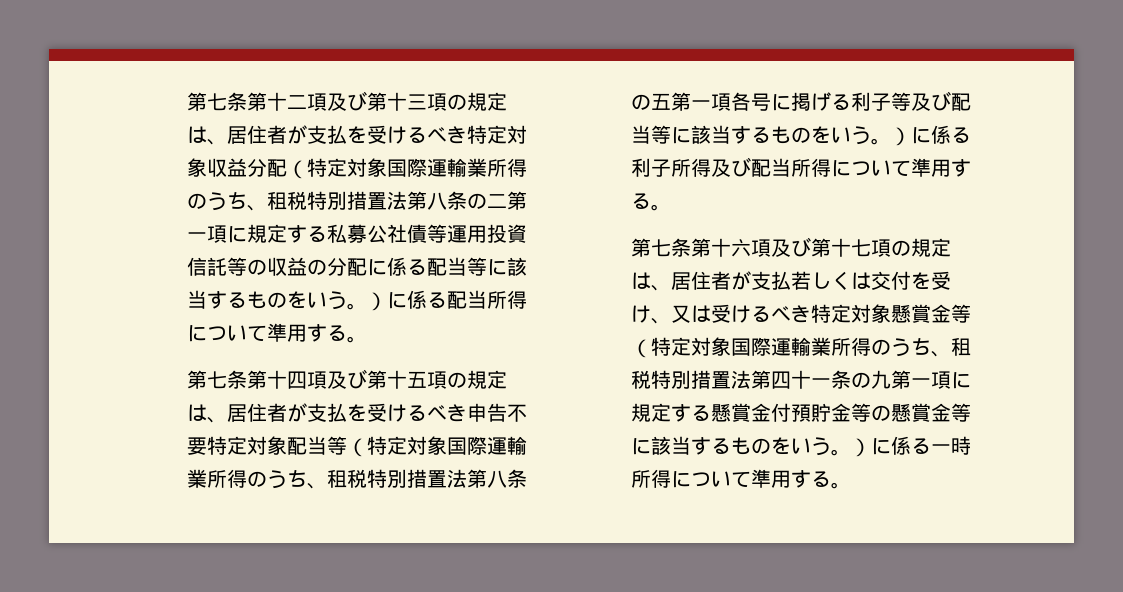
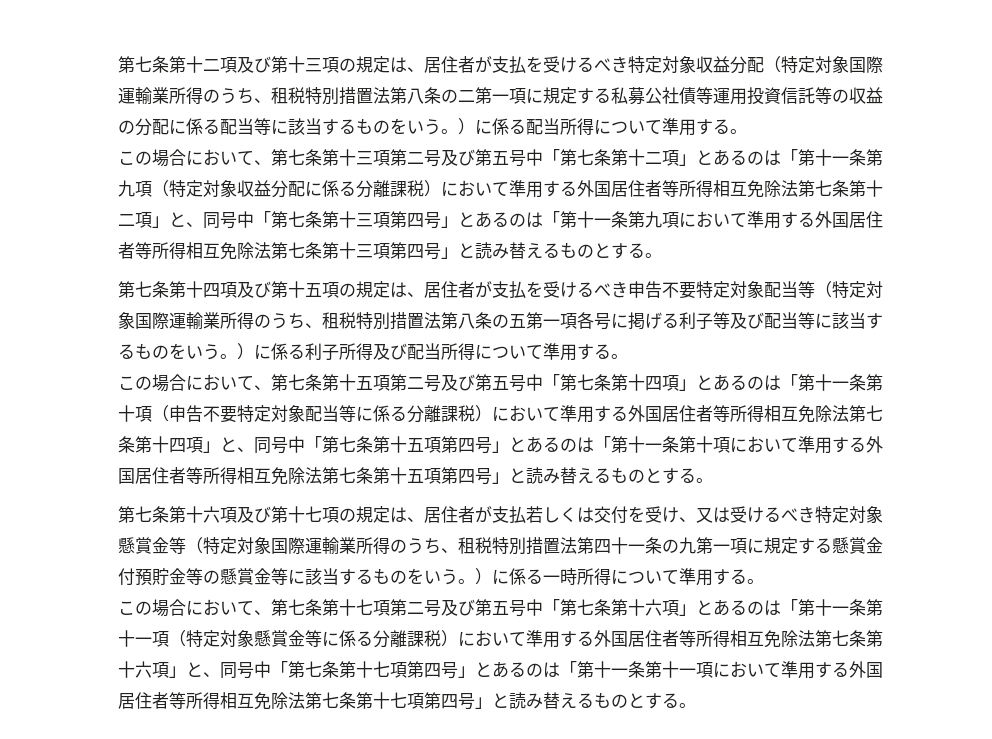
+ この場合において、第七条第十三項第二号及び第五号中「第七条第十二項」とあるのは「第十一条第九項（特定対象収益分配に係る分離課税）において準用する外国居住者等所得相互免除法第七条第十二項」と、同号中「第七条第十三項第四号」とあるのは「第十一条第九項において準用する外国居住者等所得相互免除法第七条第十三項第四号」と読み替えるものとする。
+ この場合において、第七条第十五項第二号及び第五号中「第七条第十四項」とあるのは「第十一条第十項（申告不要特定対象配当等に係る分離課税）において準用する外国居住者等所得相互免除法第七条第十四項」と、同号中「第七条第十五項第四号」とあるのは「第十一条第十項において準用する外国居住者等所得相互免除法第七条第十五項第四号」と読み替えるものとする。
+ この場合において、第七条第十七項第二号及び第五号中「第七条第十六項」とあるのは「第十一条第十一項（特定対象懸賞金等に係る分離課税）において準用する外国居住者等所得相互免除法第七条第十六項」と、同号中「第七条第十七項第四号」とあるのは「第十一条第十一項において準用する外国居住者等所得相互免除法第七条第十七項第四号」と読み替えるものとする。

